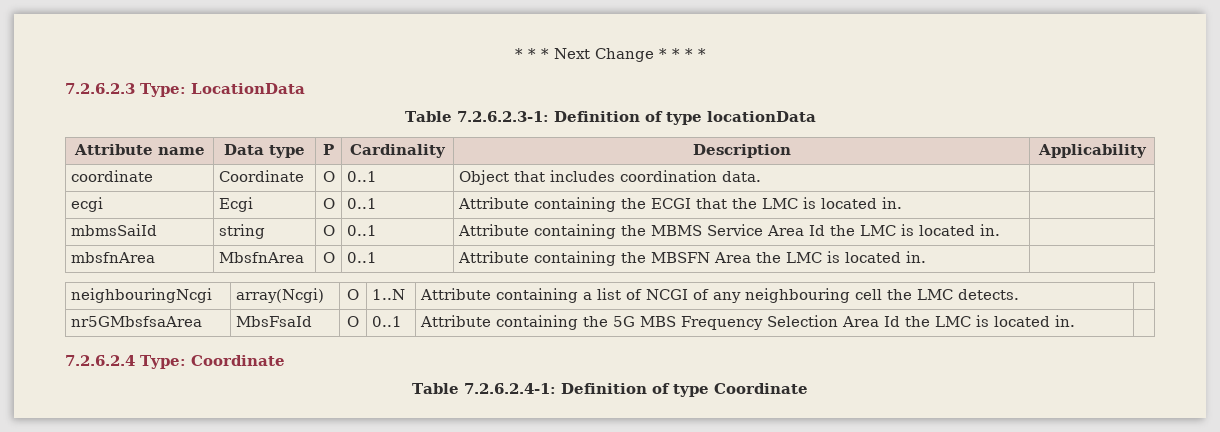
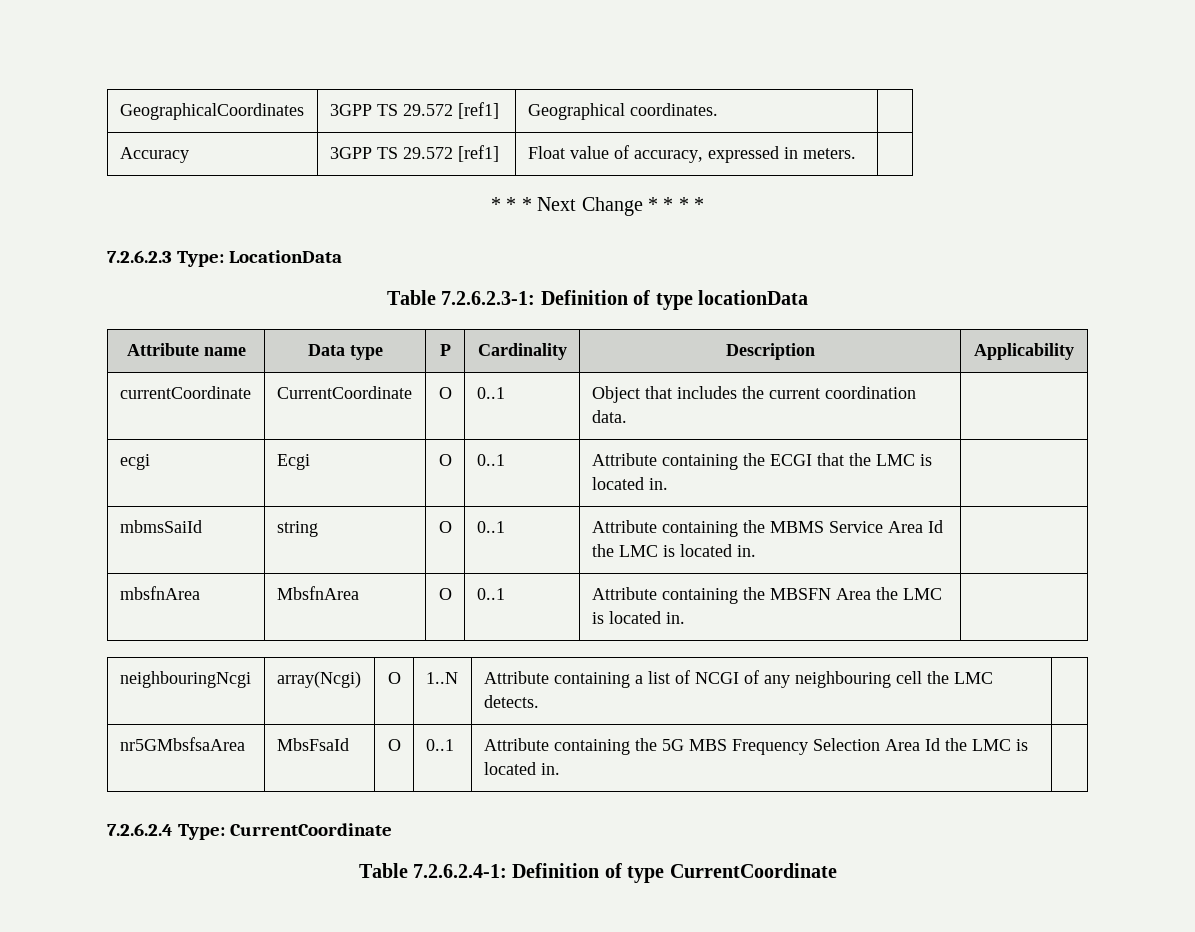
+ GeographicalCoordinates | 3GPP TS 29.572 [ref1] | Geographical coordinates. |
+ Accuracy | 3GPP TS 29.572 [ref1] | Float value of accuracy, expressed in meters. |
- coordinate | Coordinate | O | 0..1 | Object that includes coordination data. |
+ currentCoordinate | CurrentCoordinate | O | 0..1 | Object that includes the current coordination data. |
- 7.2.6.2.4 Type: Coordinate
+ 7.2.6.2.4 Type: CurrentCoordinate
- Table 7.2.6.2.4-1: Definition of type Coordinate
+ Table 7.2.6.2.4-1: Definition of type CurrentCoordinate

